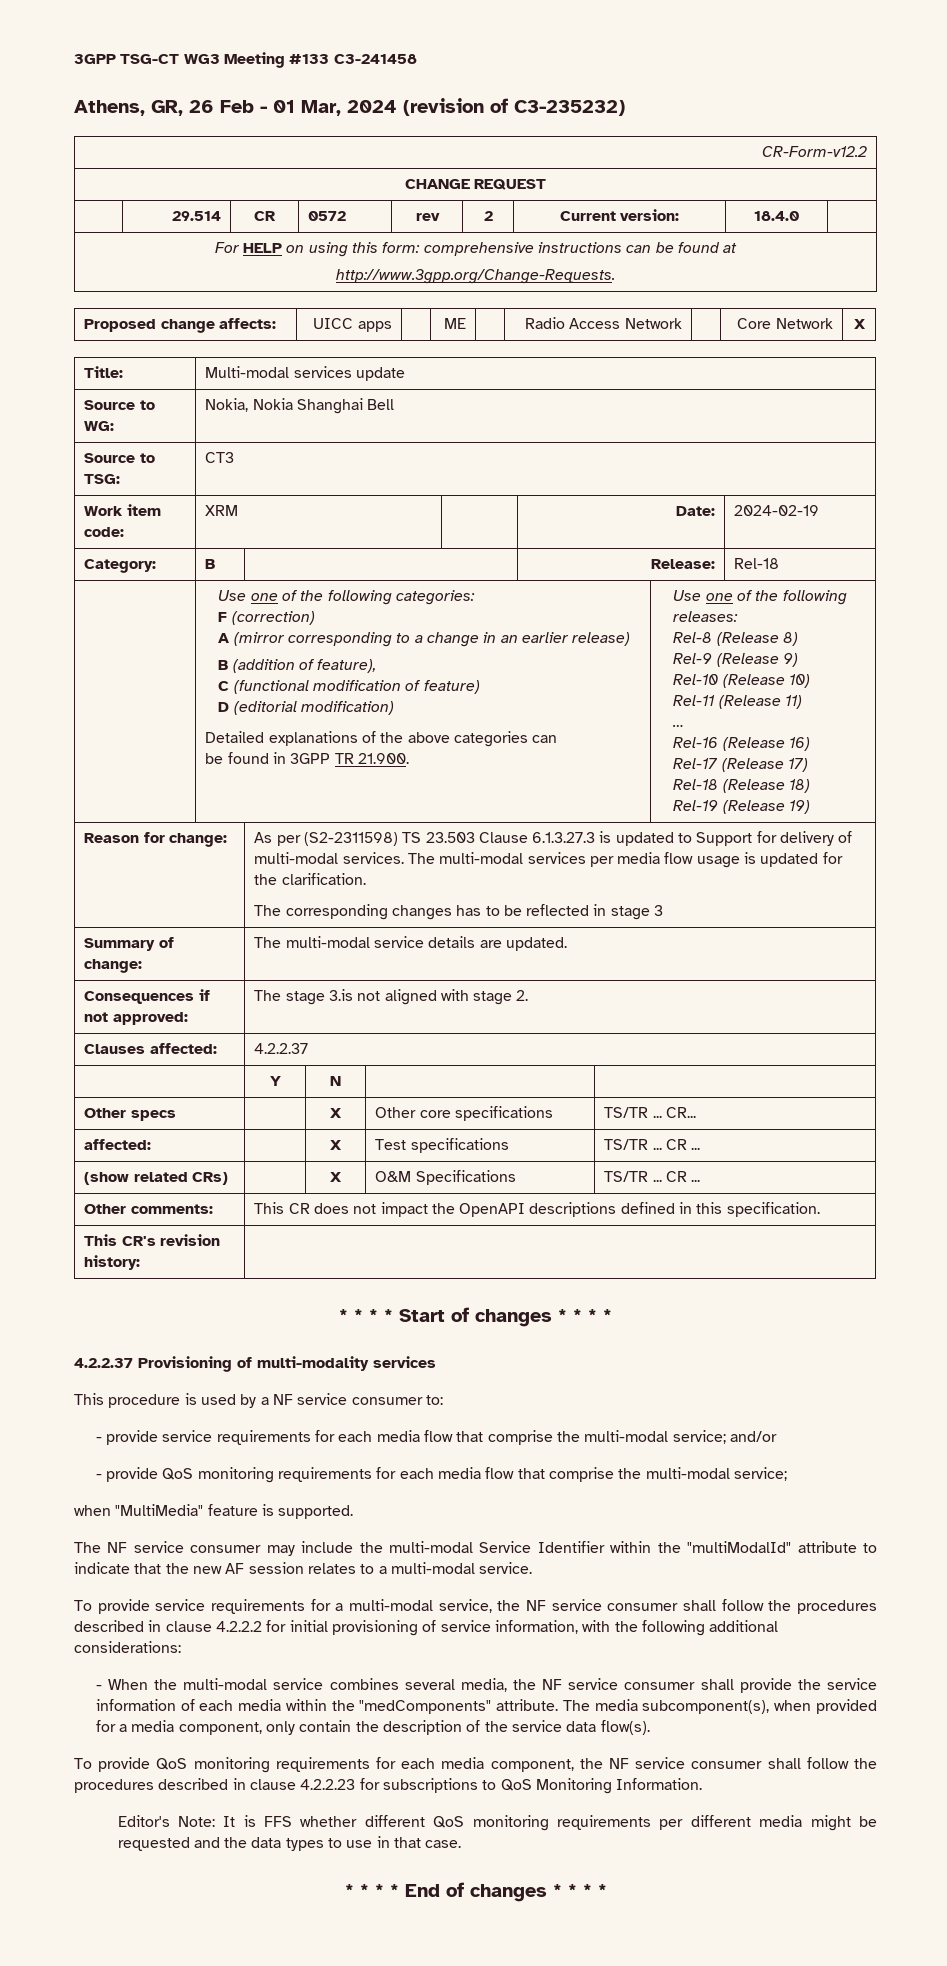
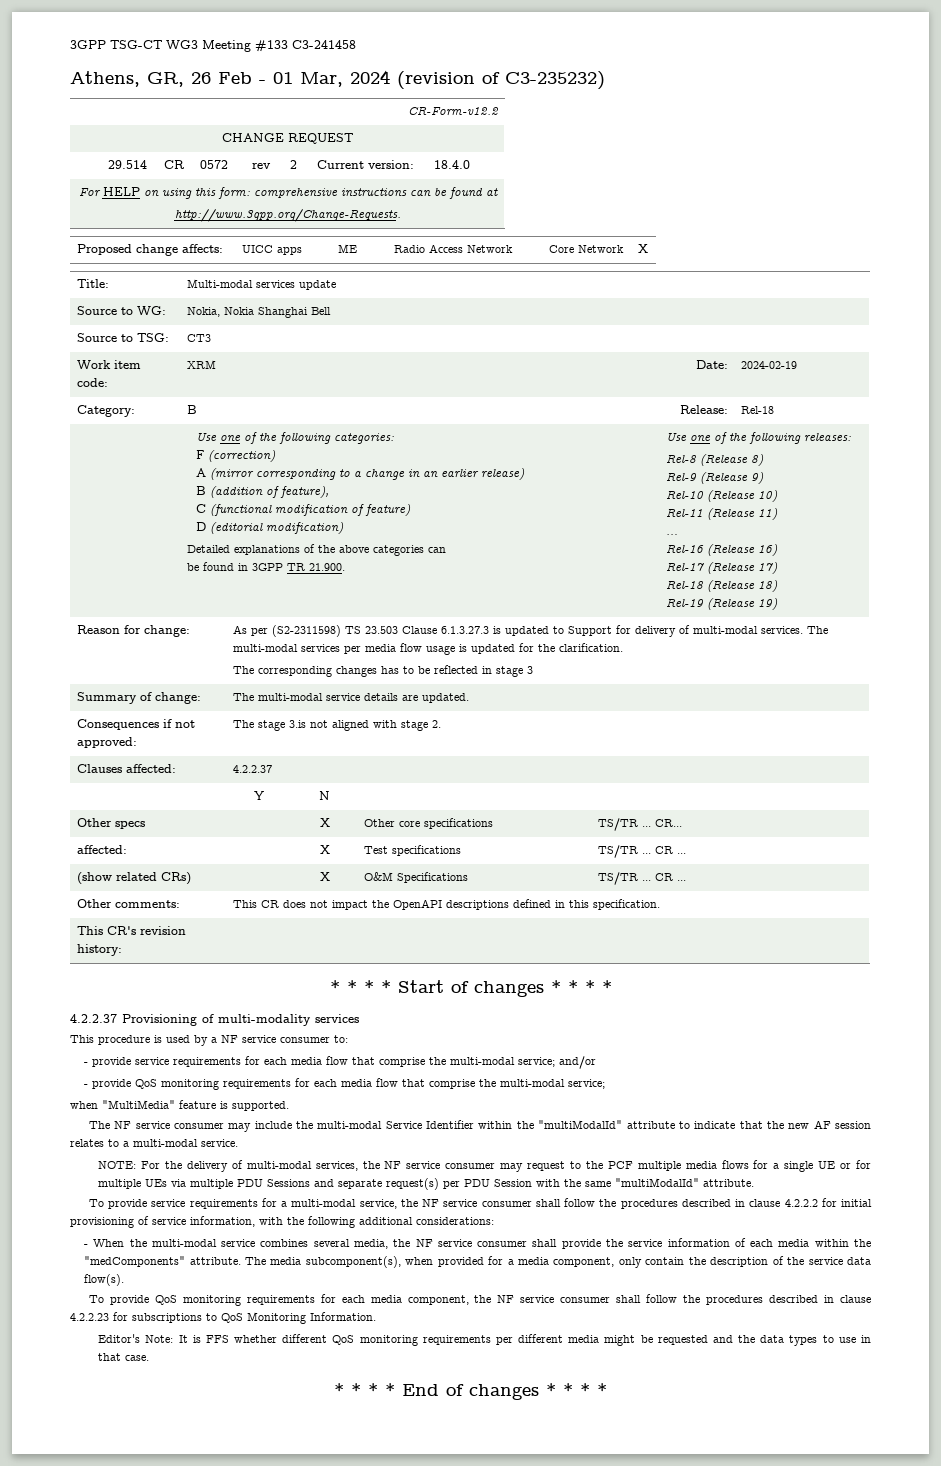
+ NOTE: For the delivery of multi-modal services, the NF service consumer may request to the PCF multiple media flows for a single UE or for multiple UEs via multiple PDU Sessions and separate request(s) per PDU Session with the same "multiModalId" attribute.

